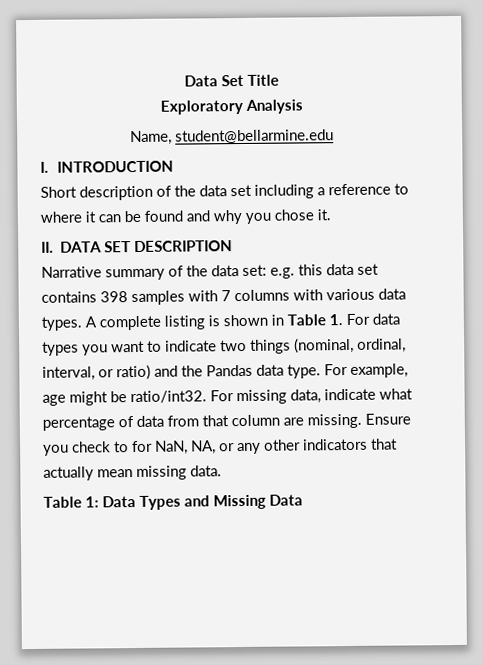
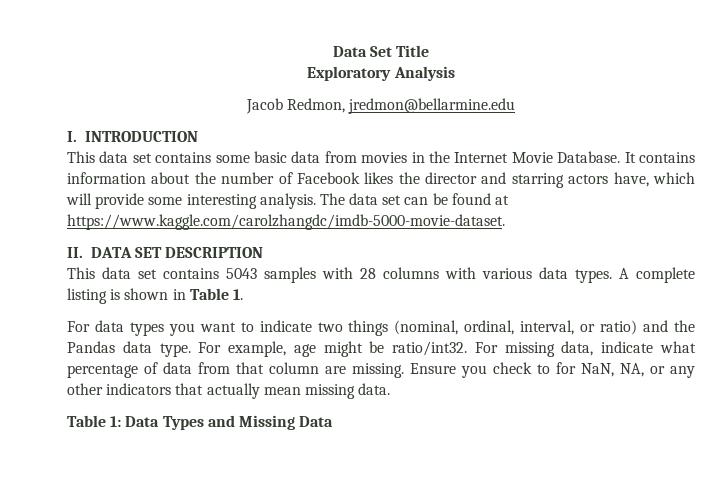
- Name, student@bellarmine.edu
+ Jacob Redmon, jredmon@bellarmine.edu
- Short description of the data set including a reference to where it can be found and why you chose it.
+ This data set contains some basic data from movies in the Internet Movie Database. It contains information about the number of Facebook likes the director and starring actors have, which will provide some interesting analysis. The data set can be found at https://www.kaggle.com/carolzhangdc/imdb-5000-movie-dataset.
  II. DATA SET DESCRIPTION
- Narrative summary of the data set: e.g. this data set contains 398 samples with 7 columns with various data types.
+ This data set contains 5043 samples with 28 columns with various data types.
- A complete listing is shown in Table 1. For data types you want to indicate two things (nominal, ordinal, interval, or ratio) and the Pandas data type.
+ A complete listing is shown in Table 1.
+ For data types you want to indicate two things (nominal, ordinal, interval, or ratio) and the Pandas data type.

